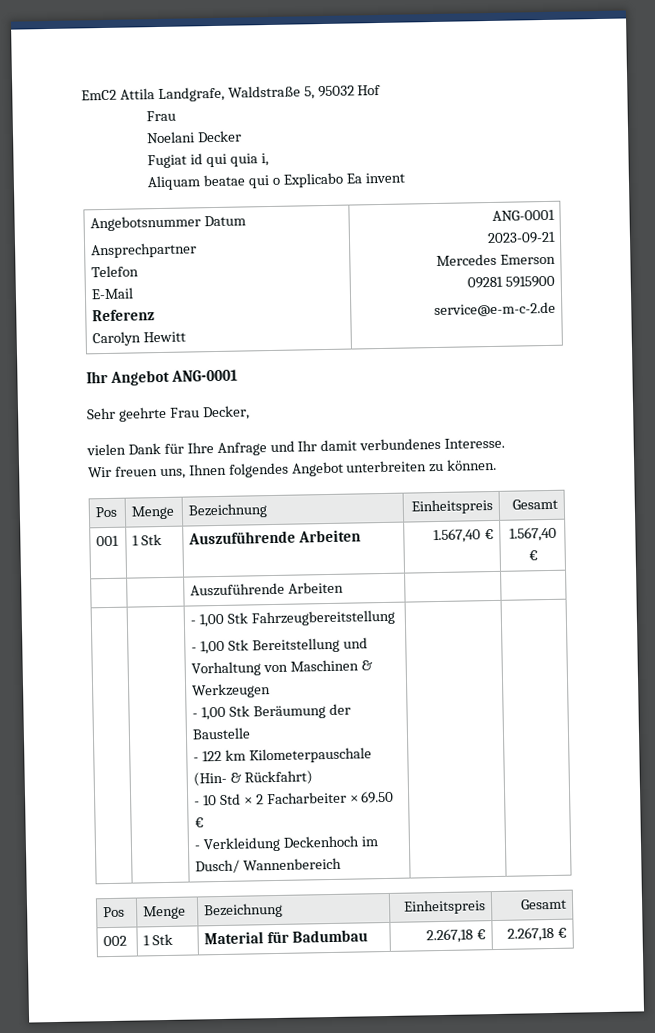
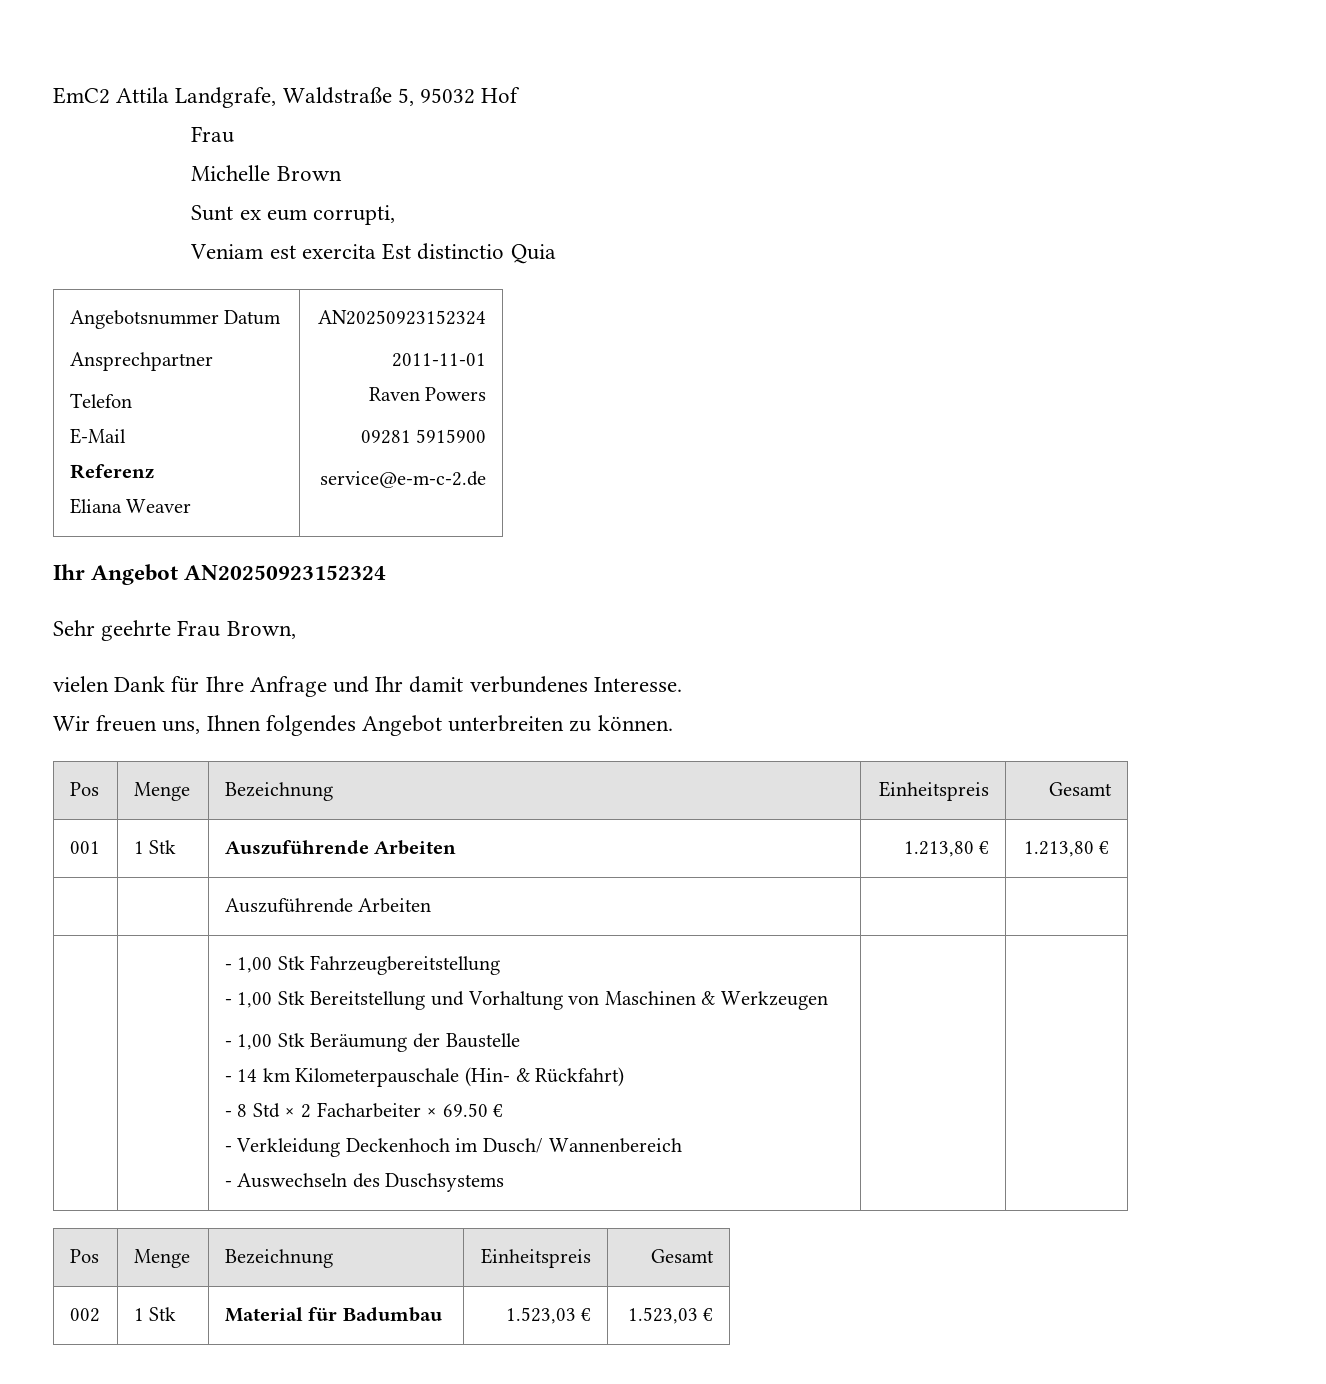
- Noelani Decker
- Fugiat id qui quia i,
- Aliquam beatae qui o Explicabo Ea invent
+ Michelle Brown
+ Sunt ex eum corrupti,
+ Veniam est exercita Est distinctio Quia
  Angebotsnummer Datum
  Ansprechpartner
  Telefon
  E-Mail
  Referenz
- Carolyn Hewitt | ANG-0001
- 2023-09-21
- Mercedes Emerson
+ Eliana Weaver | AN20250923152324
+ 2011-11-01
+ Raven Powers
- Ihr Angebot ANG-0001
+ Ihr Angebot AN20250923152324
- Sehr geehrte Frau Decker,
+ Sehr geehrte Frau Brown,
- 001 | 1 Stk | Auszuführende Arbeiten | 1.567,40 € | 1.567,40 €
+ 001 | 1 Stk | Auszuführende Arbeiten | 1.213,80 € | 1.213,80 €
- - 122 km Kilometerpauschale (Hin- & Rückfahrt)
+ - 14 km Kilometerpauschale (Hin- & Rückfahrt)
- - 10 Std × 2 Facharbeiter × 69.50 €
+ - 8 Std × 2 Facharbeiter × 69.50 €
+ - Auswechseln des Duschsystems
- 002 | 1 Stk | Material für Badumbau | 2.267,18 € | 2.267,18 €
+ 002 | 1 Stk | Material für Badumbau | 1.523,03 € | 1.523,03 €

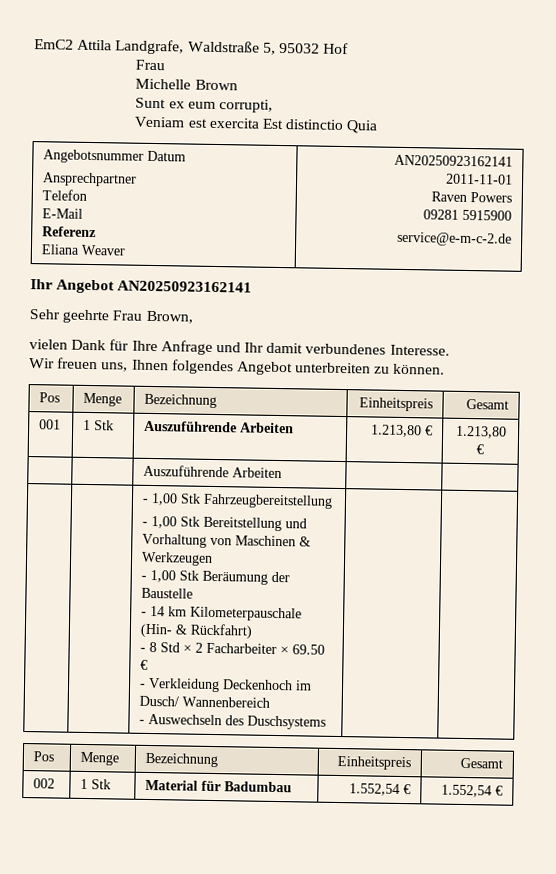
  Angebotsnummer Datum
  Ansprechpartner
  Telefon
  E-Mail
  Referenz
- Eliana Weaver | AN20250923152324
+ Eliana Weaver | AN20250923162141
- Ihr Angebot AN20250923152324
+ Ihr Angebot AN20250923162141
- 002 | 1 Stk | Material für Badumbau | 1.523,03 € | 1.523,03 €
+ 002 | 1 Stk | Material für Badumbau | 1.552,54 € | 1.552,54 €

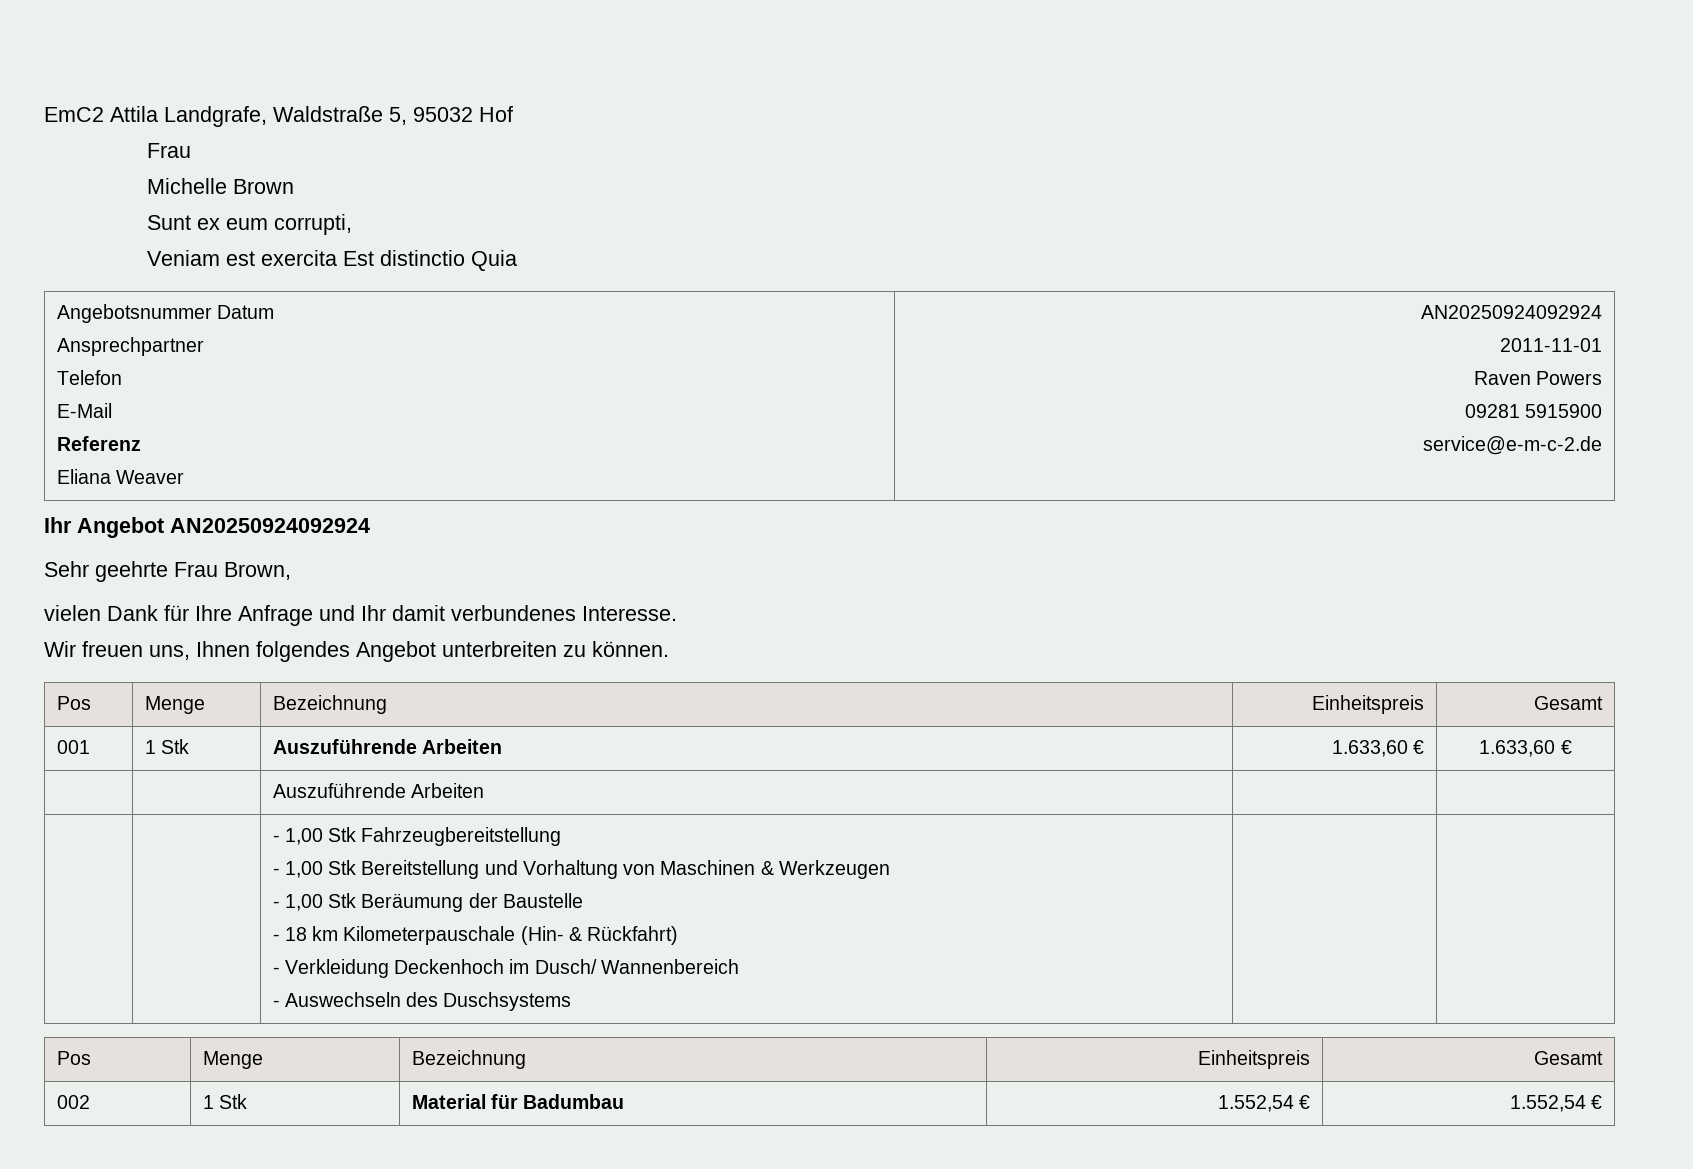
  Angebotsnummer Datum
  Ansprechpartner
  Telefon
  E-Mail
  Referenz
- Eliana Weaver | AN20250923162141
+ Eliana Weaver | AN20250924092924
- Ihr Angebot AN20250923162141
+ Ihr Angebot AN20250924092924
- 001 | 1 Stk | Auszuführende Arbeiten | 1.213,80 € | 1.213,80 €
+ 001 | 1 Stk | Auszuführende Arbeiten | 1.633,60 € | 1.633,60 €
- - 14 km Kilometerpauschale (Hin- & Rückfahrt)
+ - 18 km Kilometerpauschale (Hin- & Rückfahrt)
- - 8 Std × 2 Facharbeiter × 69.50 €

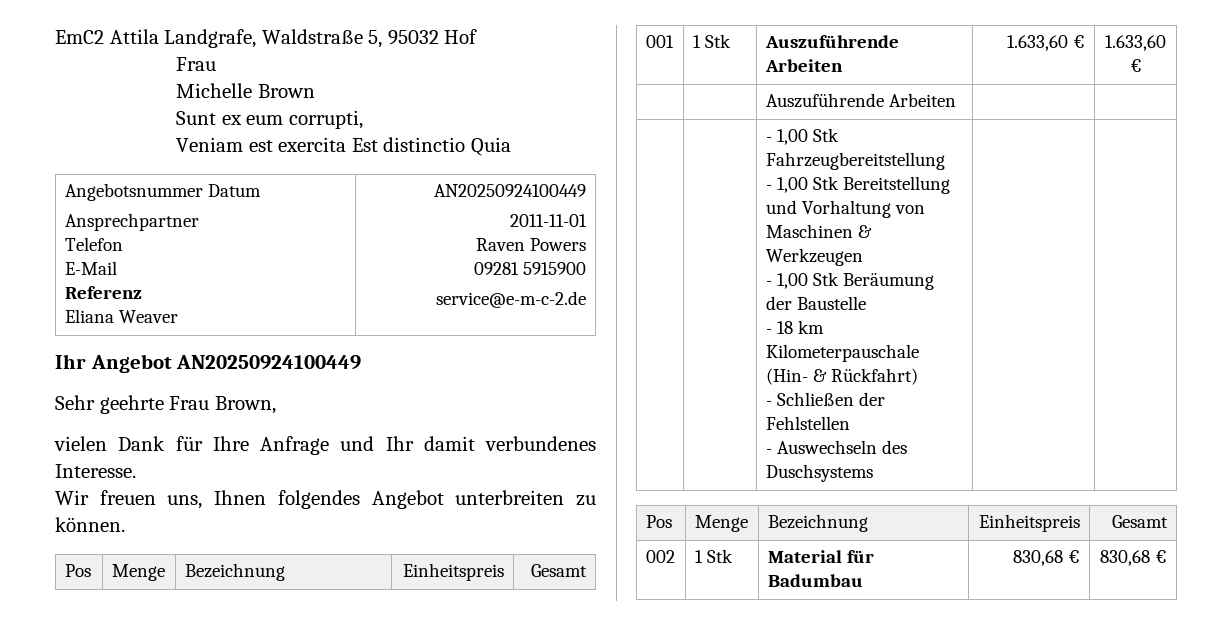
  Angebotsnummer Datum
  Ansprechpartner
  Telefon
  E-Mail
  Referenz
- Eliana Weaver | AN20250924092924
+ Eliana Weaver | AN20250924100449
- Ihr Angebot AN20250924092924
+ Ihr Angebot AN20250924100449
  | | - 1,00 Stk Fahrzeugbereitstellung
  - 1,00 Stk Bereitstellung und Vorhaltung von Maschinen & Werkzeugen
  - 1,00 Stk Beräumung der Baustelle
  - 18 km Kilometerpauschale (Hin- & Rückfahrt)
- - Verkleidung Deckenhoch im Dusch/ Wannenbereich
+ - Schließen der Fehlstellen
- 002 | 1 Stk | Material für Badumbau | 1.552,54 € | 1.552,54 €
+ 002 | 1 Stk | Material für Badumbau | 830,68 € | 830,68 €

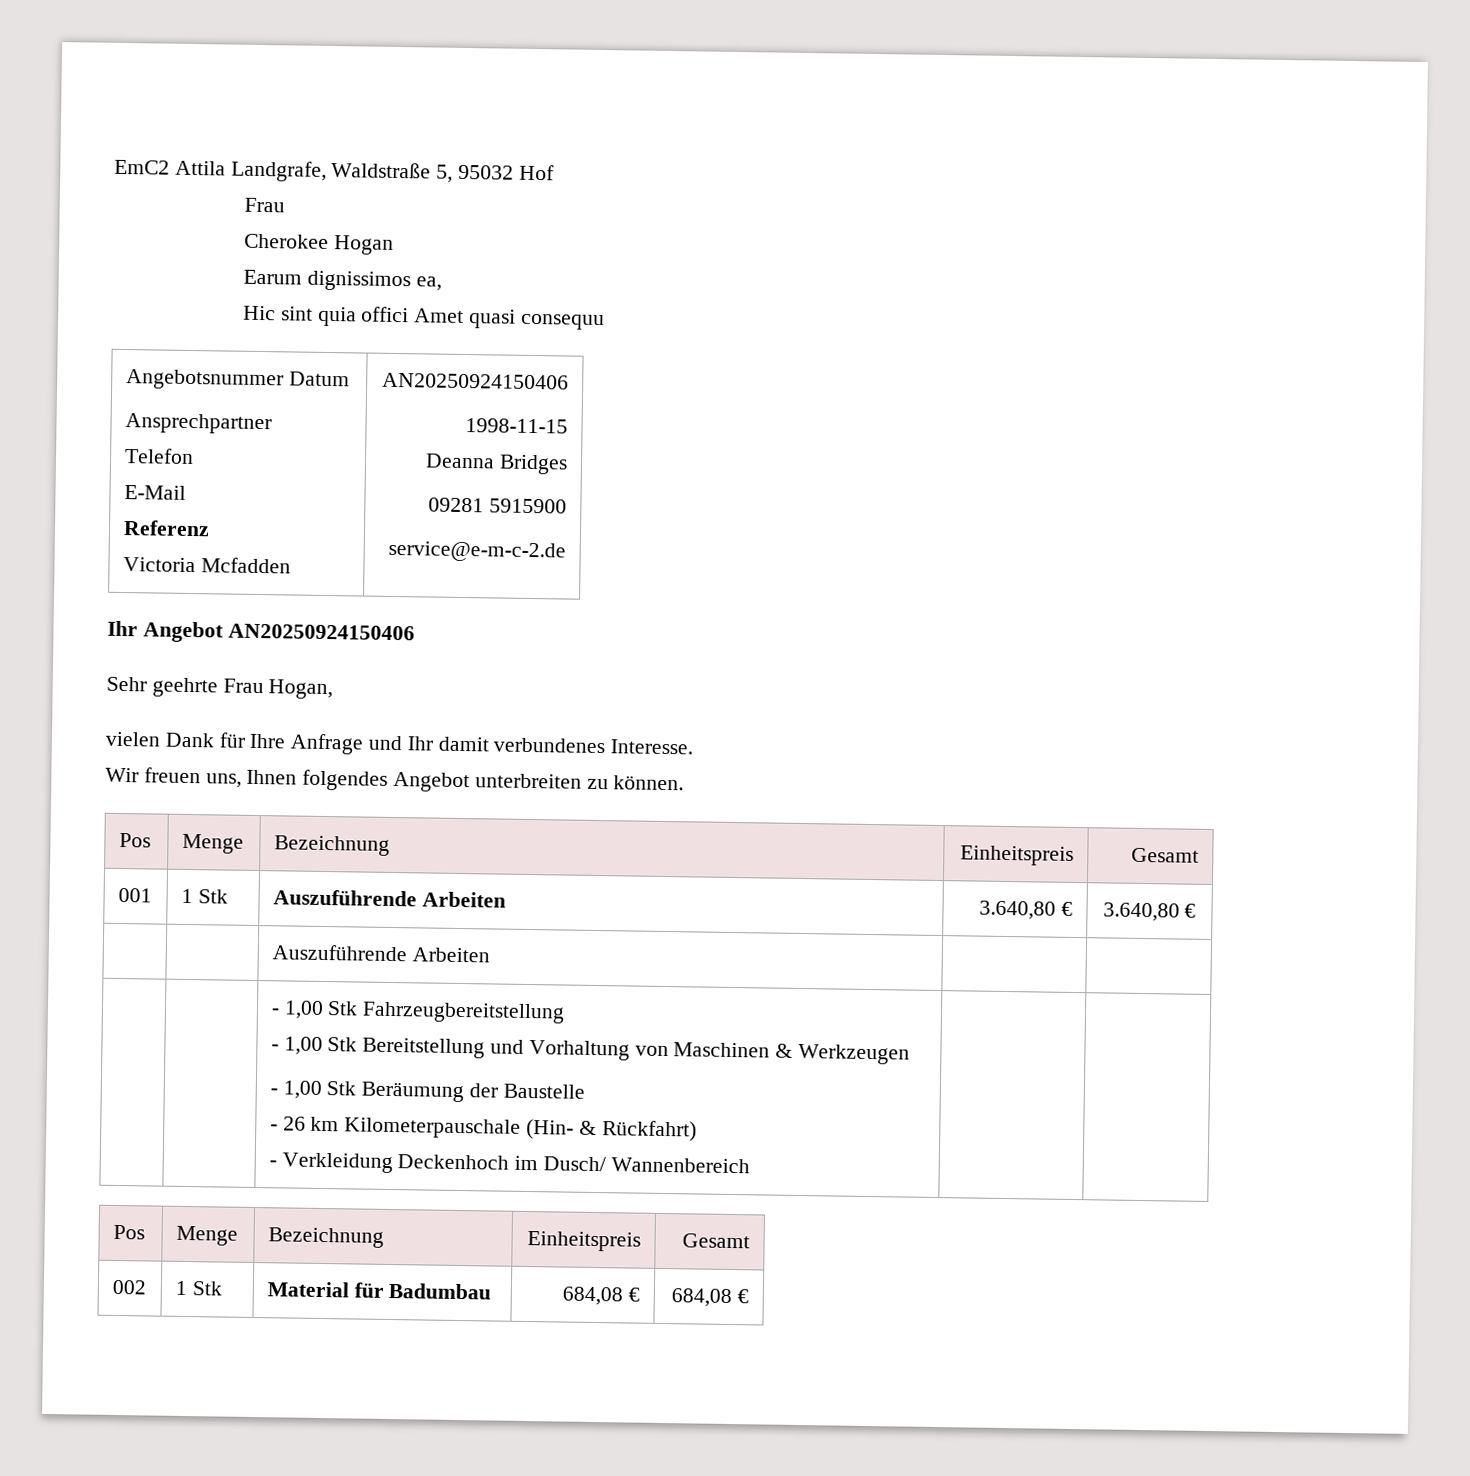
- Michelle Brown
- Sunt ex eum corrupti,
- Veniam est exercita Est distinctio Quia
+ Cherokee Hogan
+ Earum dignissimos ea,
+ Hic sint quia offici Amet quasi consequu
  Angebotsnummer Datum
  Ansprechpartner
  Telefon
  E-Mail
  Referenz
- Eliana Weaver | AN20250924100449
- 2011-11-01
- Raven Powers
+ Victoria Mcfadden | AN20250924150406
+ 1998-11-15
+ Deanna Bridges
- Ihr Angebot AN20250924100449
+ Ihr Angebot AN20250924150406
- Sehr geehrte Frau Brown,
+ Sehr geehrte Frau Hogan,
- 001 | 1 Stk | Auszuführende Arbeiten | 1.633,60 € | 1.633,60 €
+ 001 | 1 Stk | Auszuführende Arbeiten | 3.640,80 € | 3.640,80 €
  | | - 1,00 Stk Fahrzeugbereitstellung
  - 1,00 Stk Bereitstellung und Vorhaltung von Maschinen & Werkzeugen
  - 1,00 Stk Beräumung der Baustelle
- - 18 km Kilometerpauschale (Hin- & Rückfahrt)
- - Schließen der Fehlstellen
- - Auswechseln des Duschsystems | |
+ - 26 km Kilometerpauschale (Hin- & Rückfahrt)
+ - Verkleidung Deckenhoch im Dusch/ Wannenbereich | |
- 002 | 1 Stk | Material für Badumbau | 830,68 € | 830,68 €
+ 002 | 1 Stk | Material für Badumbau | 684,08 € | 684,08 €

